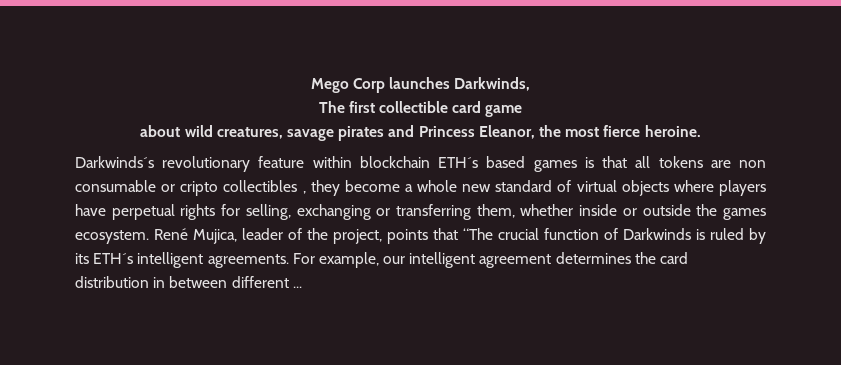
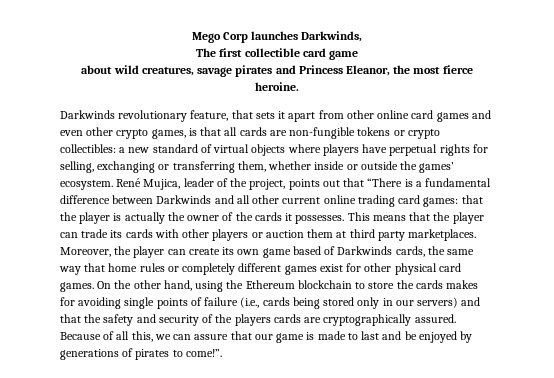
- Darkwinds´s revolutionary feature within blockchain ETH´s based games is that all tokens are non consumable or cripto collectibles , they become a whole new standard of virtual objects where players have perpetual rights for selling, exchanging or transferring them, whether inside or outside the games ecosystem.
+ Darkwinds revolutionary feature, that sets it apart from other online card games and even other crypto games, is that all cards are non-fungible tokens or crypto collectibles: a new standard of virtual objects where players have perpetual rights for selling, exchanging or transferring them, whether inside or outside the games’ ecosystem.
- René Mujica, leader of the project, points that “The crucial function of Darkwinds is ruled by its ETH´s intelligent agreements. For example, our intelligent agreement determines the card distribution in between different ...
+ René Mujica, leader of the project, points out that “There is a fundamental difference between Darkwinds and all other current online trading card games: that the player is actually the owner of the cards it possesses. This means that the player can trade its cards with other players or auction them at third party marketplaces. Moreover, the player can create its own game based of Darkwinds cards, the same way that home rules or completely different games exist for other physical card games. On the other hand, using the Ethereum blockchain to store the cards makes for avoiding single points of failure (i.e., cards being stored only in our servers) and that the safety and security of the players cards are cryptographically assured. Because of all this, we can assure that our game is made to last and be enjoyed by generations of pirates to come!”.

